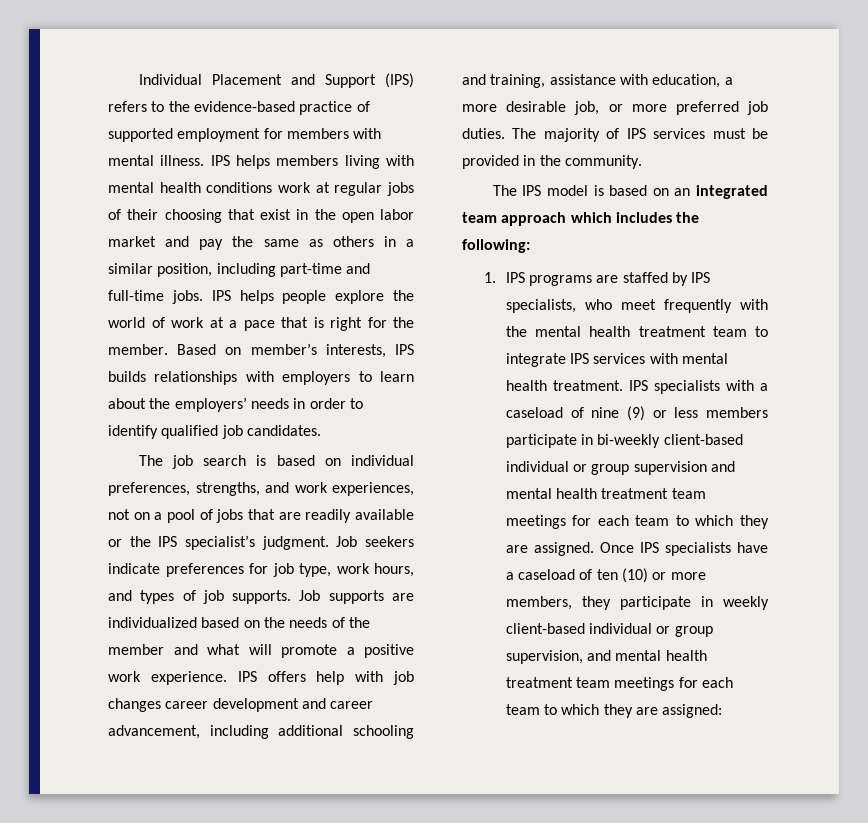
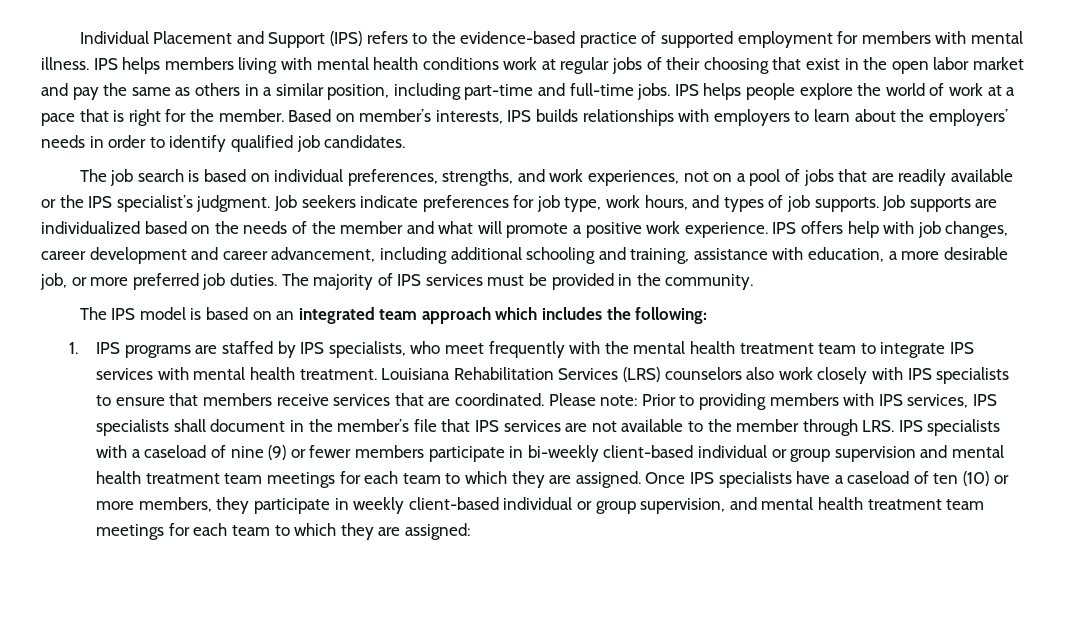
- IPS offers help with job changes career development and career advancement, including additional schooling and training, assistance with education, a more desirable job, or more preferred job duties.
+ IPS offers help with job changes, career development and career advancement, including additional schooling and training, assistance with education, a more desirable job, or more preferred job duties.
- IPS specialists with a caseload of nine (9) or less members participate in bi-weekly client-based individual or group supervision and mental health treatment team meetings for each team to which they are assigned.
+ Louisiana Rehabilitation Services (LRS) counselors also work closely with IPS specialists to ensure that members receive services that are coordinated. Please note: Prior to providing members with IPS services, IPS specialists shall document in the member’s file that IPS services are not available to the member through LRS. IPS specialists with a caseload of nine (9) or fewer members participate in bi-weekly client-based individual or group supervision and mental health treatment team meetings for each team to which they are assigned.

